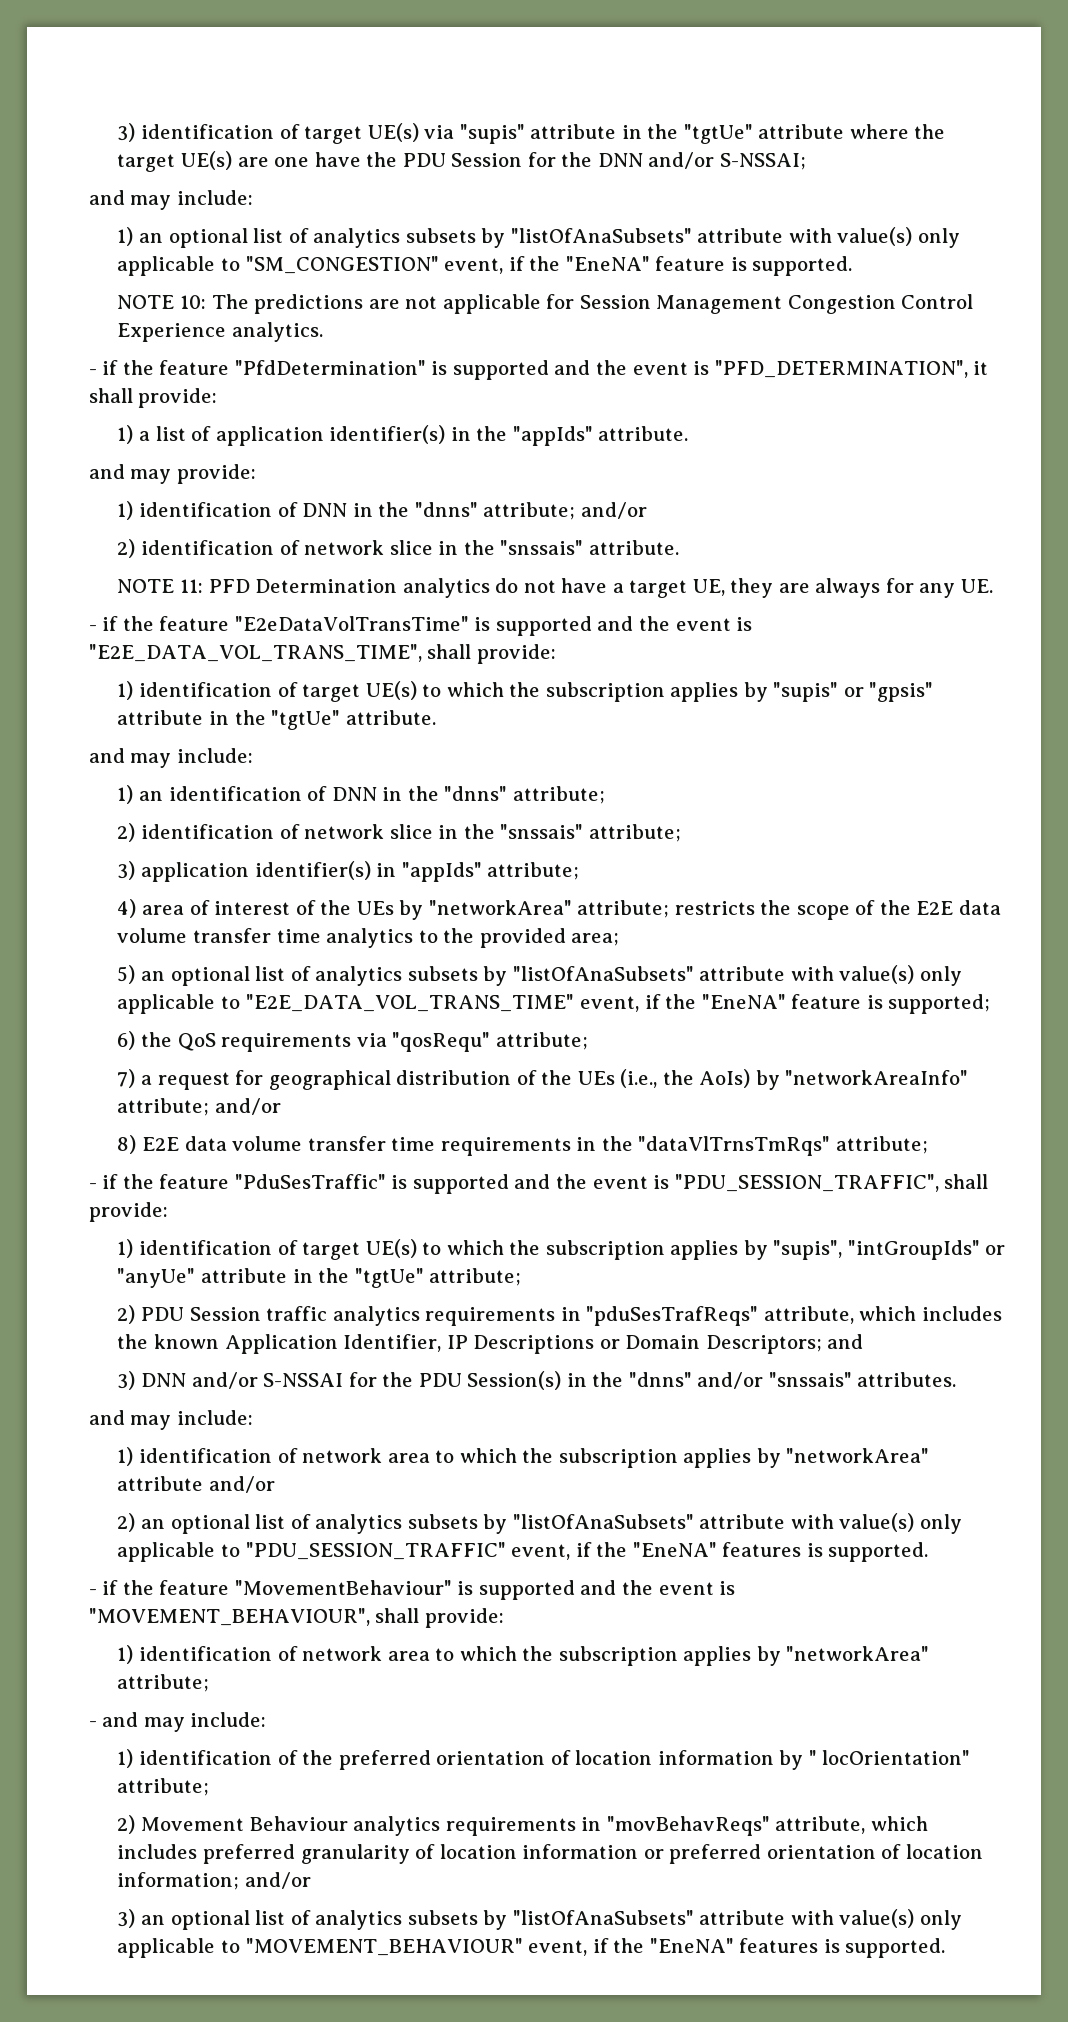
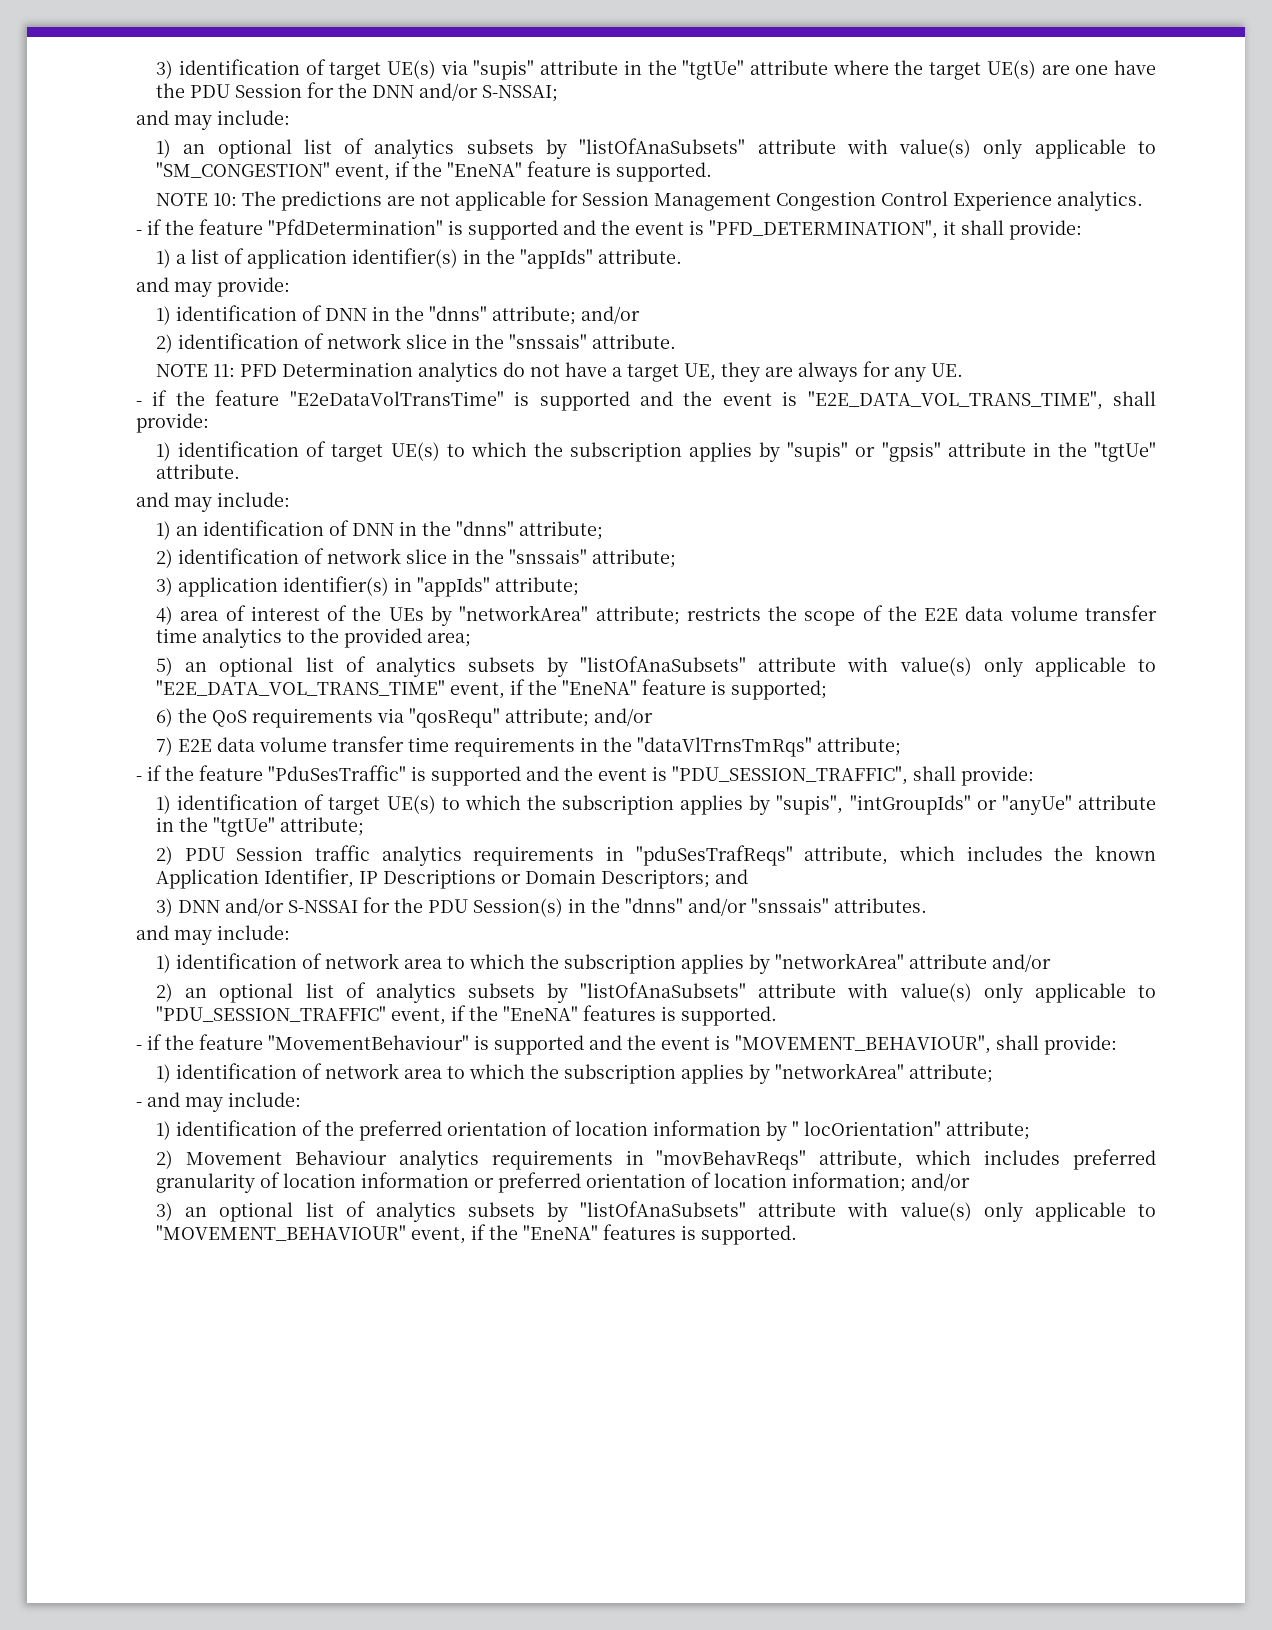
- 6) the QoS requirements via "qosRequ" attribute;
+ 6) the QoS requirements via "qosRequ" attribute; and/or
- 7) a request for geographical distribution of the UEs (i.e., the AoIs) by "networkAreaInfo" attribute; and/or
- 8) E2E data volume transfer time requirements in the "dataVlTrnsTmRqs" attribute;
+ 7) E2E data volume transfer time requirements in the "dataVlTrnsTmRqs" attribute;

